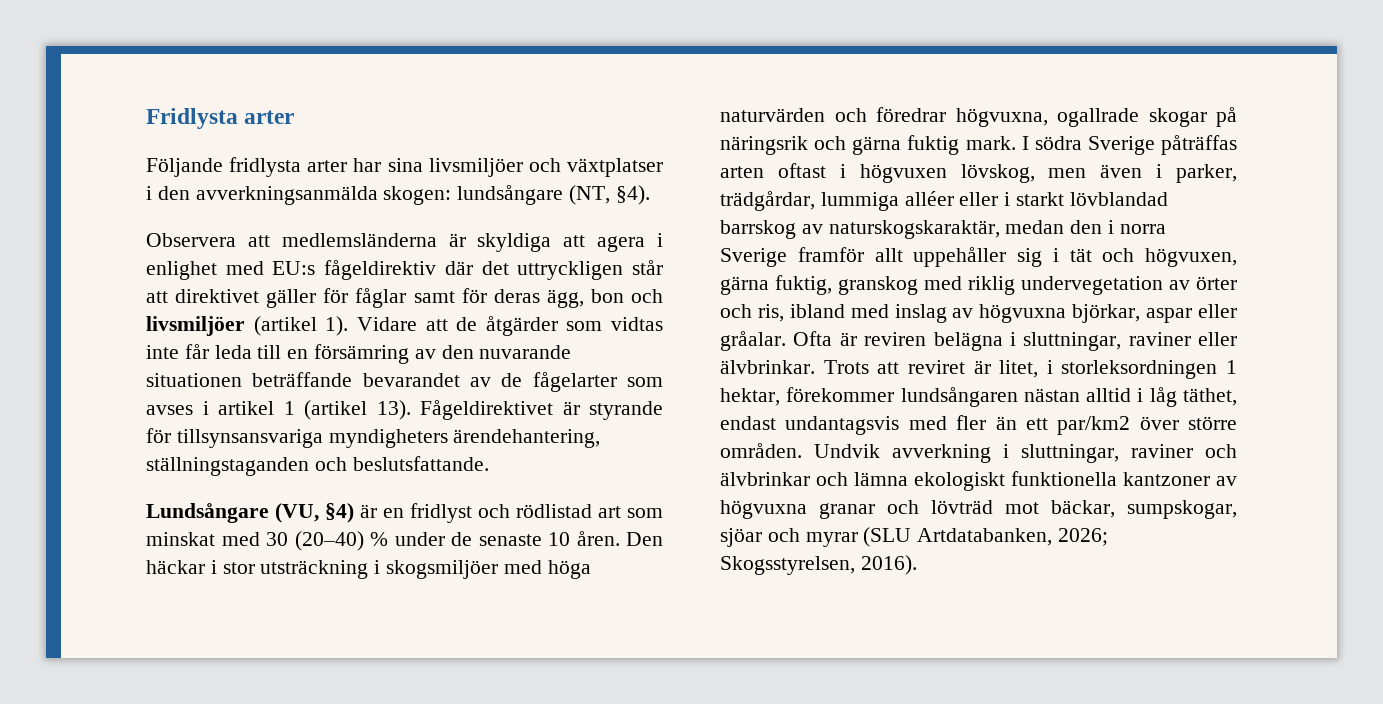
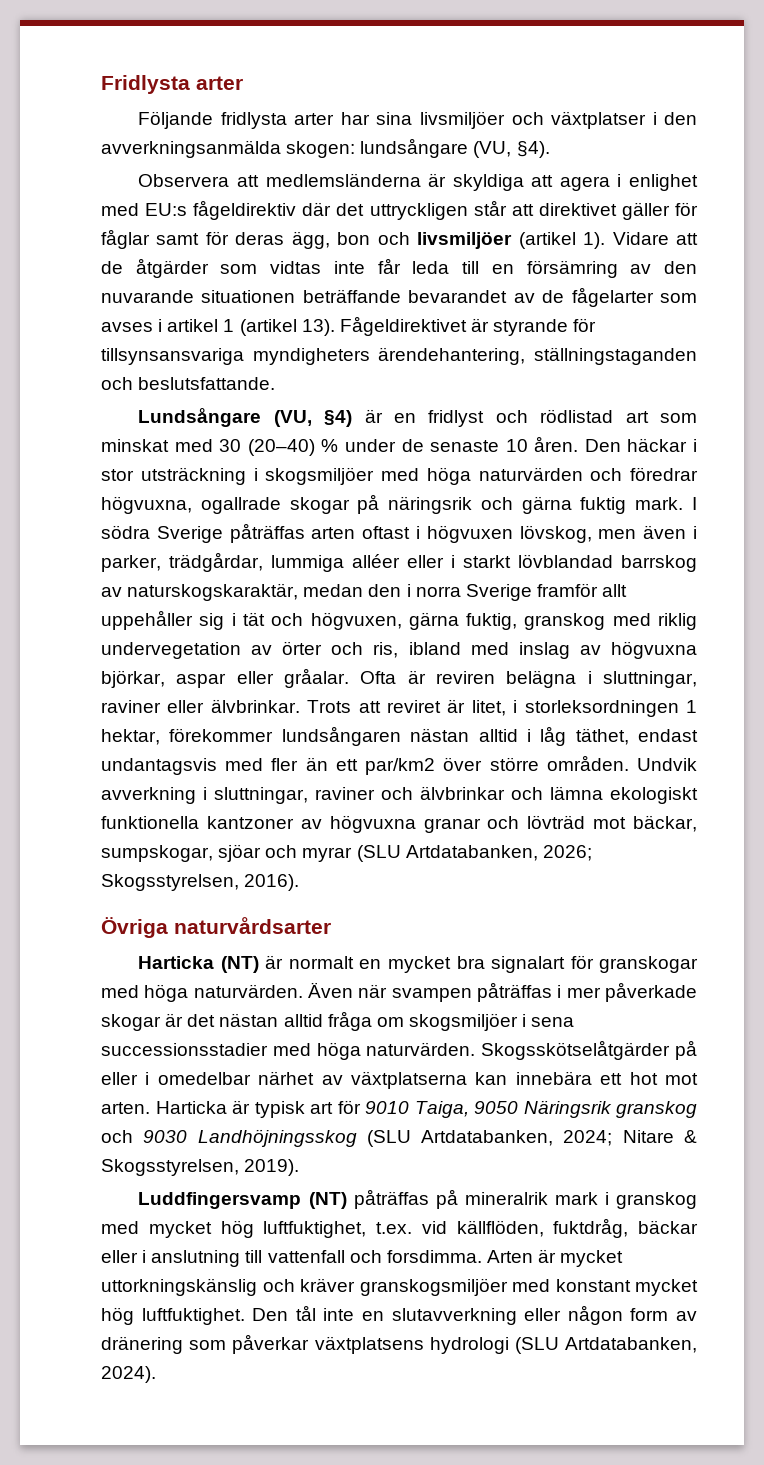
- Följande fridlysta arter har sina livsmiljöer och växtplatser i den avverkningsanmälda skogen: lundsångare (NT, §4).
+ Följande fridlysta arter har sina livsmiljöer och växtplatser i den avverkningsanmälda skogen: lundsångare (VU, §4).
+ Övriga naturvårdsarter
+ Harticka (NT) är normalt en mycket bra signalart för granskogar med höga naturvärden. Även när svampen påträffas i mer påverkade skogar är det nästan alltid fråga om skogsmiljöer i sena successionsstadier med höga naturvärden. Skogsskötselåtgärder på eller i omedelbar närhet av växtplatserna kan innebära ett hot mot arten. Harticka är typisk art för 9010 Taiga, 9050 Näringsrik granskog och 9030 Landhöjningsskog (SLU Artdatabanken, 2024; Nitare & Skogsstyrelsen, 2019).
+ Luddfingersvamp (NT) påträffas på mineralrik mark i granskog med mycket hög luftfuktighet, t.ex. vid källflöden, fuktdråg, bäckar eller i anslutning till vattenfall och forsdimma. Arten är mycket uttorkningskänslig och kräver granskogsmiljöer med konstant mycket hög luftfuktighet. Den tål inte en slutavverkning eller någon form av dränering som påverkar växtplatsens hydrologi (SLU Artdatabanken, 2024).

